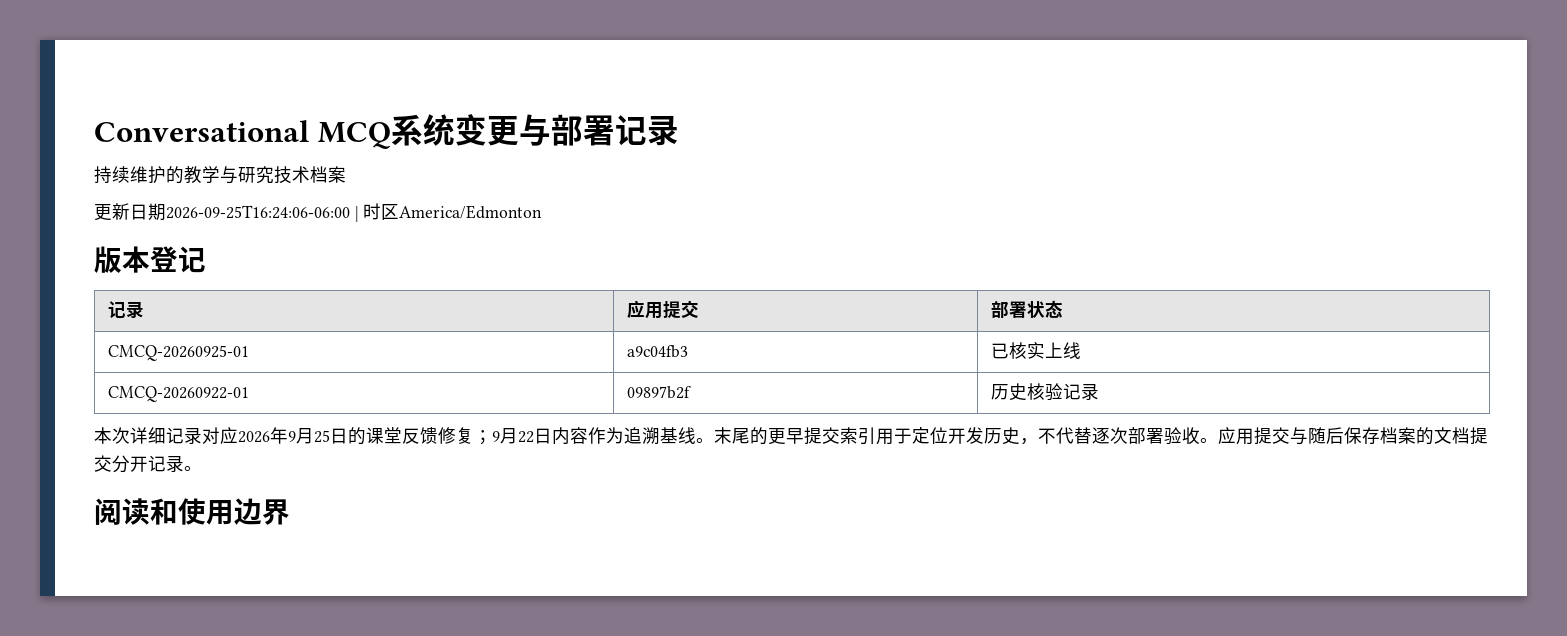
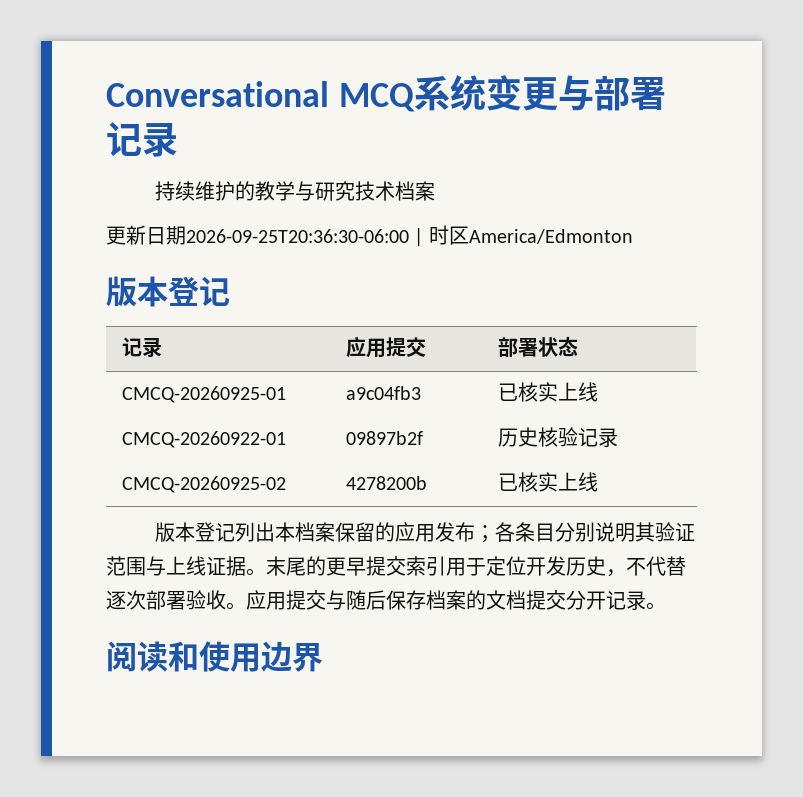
- 更新日期2026-09-25T16:24:06-06:00 | 时区America/Edmonton
+ 更新日期2026-09-25T20:36:30-06:00 | 时区America/Edmonton
- 本次详细记录对应2026年9月25日的课堂反馈修复；9月22日内容作为追溯基线。
+ CMCQ-20260925-02 | 4278200b | 已核实上线
+ 版本登记列出本档案保留的应用发布；各条目分别说明其验证范围与上线证据。

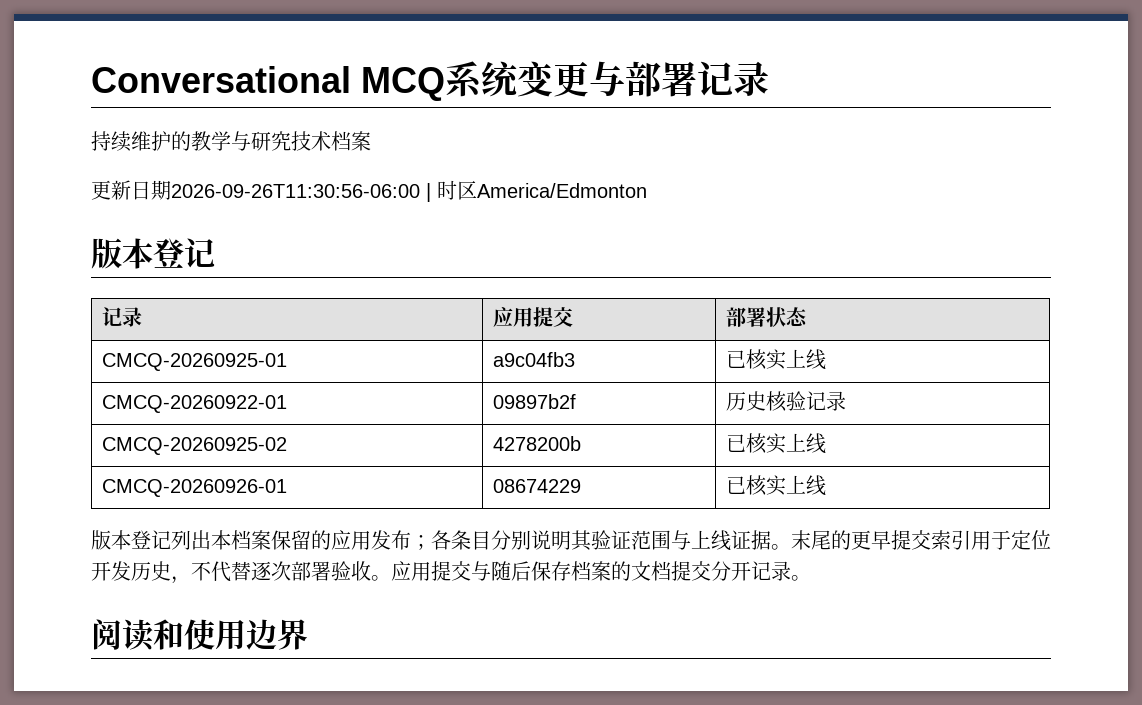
- 更新日期2026-09-25T20:36:30-06:00 | 时区America/Edmonton
+ 更新日期2026-09-26T11:30:56-06:00 | 时区America/Edmonton
+ CMCQ-20260926-01 | 08674229 | 已核实上线

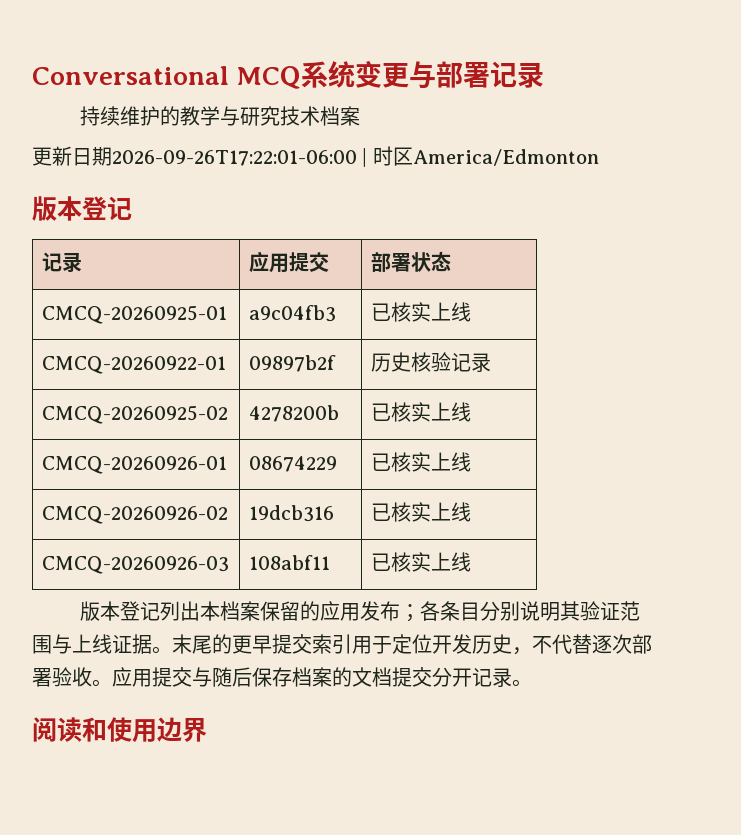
- 更新日期2026-09-26T11:30:56-06:00 | 时区America/Edmonton
+ 更新日期2026-09-26T17:22:01-06:00 | 时区America/Edmonton
+ CMCQ-20260926-02 | 19dcb316 | 已核实上线
+ CMCQ-20260926-03 | 108abf11 | 已核实上线

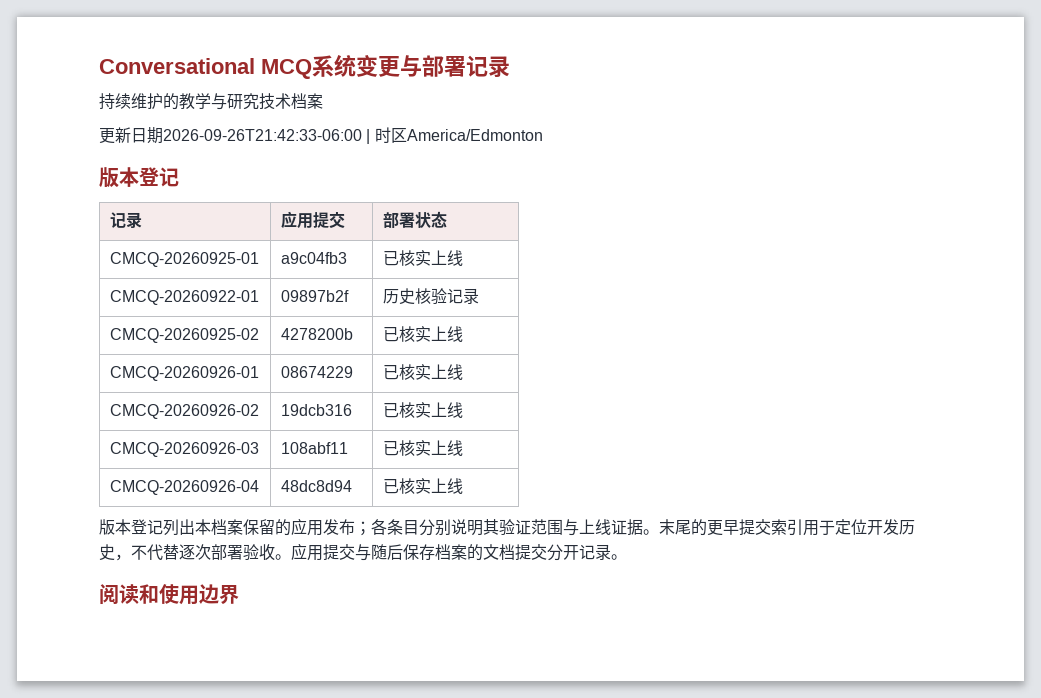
- 更新日期2026-09-26T17:22:01-06:00 | 时区America/Edmonton
+ 更新日期2026-09-26T21:42:33-06:00 | 时区America/Edmonton
+ CMCQ-20260926-04 | 48dc8d94 | 已核实上线

